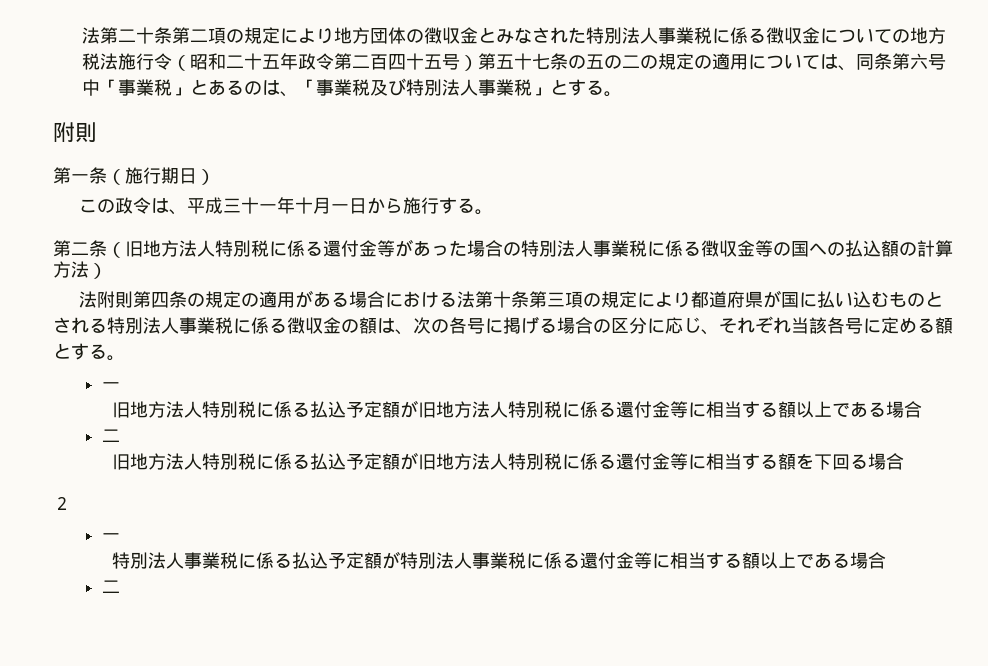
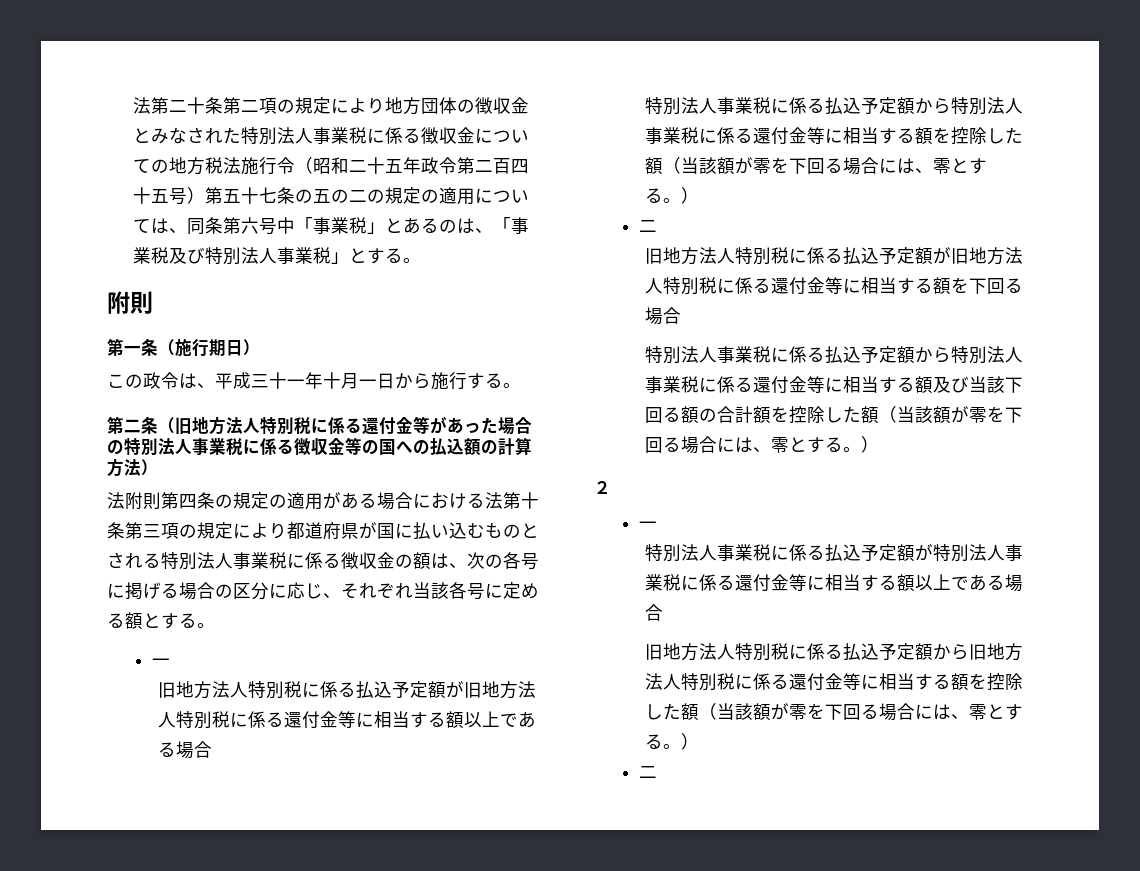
+ 特別法人事業税に係る払込予定額から特別法人事業税に係る還付金等に相当する額を控除した額（当該額が零を下回る場合には、零とする。）
+ 特別法人事業税に係る払込予定額から特別法人事業税に係る還付金等に相当する額及び当該下回る額の合計額を控除した額（当該額が零を下回る場合には、零とする。）
+ 旧地方法人特別税に係る払込予定額から旧地方法人特別税に係る還付金等に相当する額を控除した額（当該額が零を下回る場合には、零とする。）

